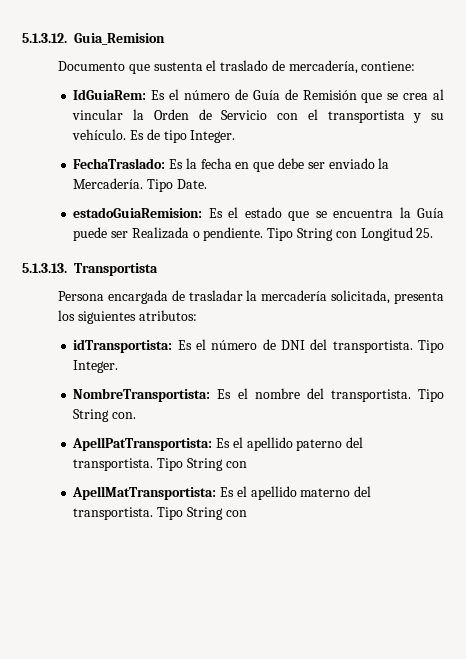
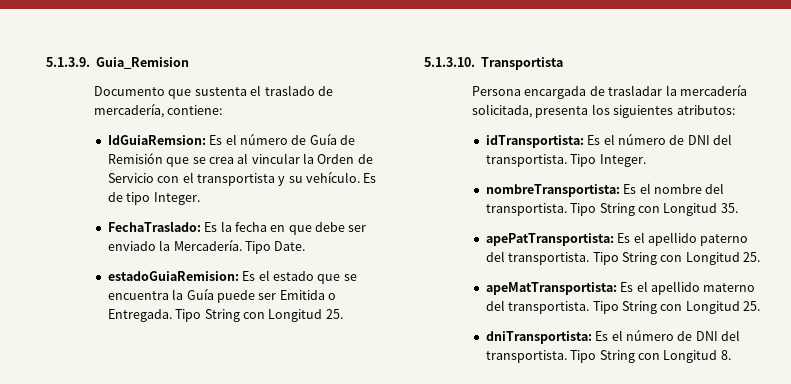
- 5.1.3.12. Guia_Remision
+ 5.1.3.9. Guia_Remision
- IdGuiaRem: Es el número de Guía de Remisión que se crea al vincular la Orden de Servicio con el transportista y su vehículo.
+ IdGuiaRemsion: Es el número de Guía de Remisión que se crea al vincular la Orden de Servicio con el transportista y su vehículo.
- estadoGuiaRemision: Es el estado que se encuentra la Guía puede ser Realizada o pendiente. Tipo String con Longitud 25.
- 5.1.3.13. Transportista
+ estadoGuiaRemision: Es el estado que se encuentra la Guía puede ser Emitida o Entregada. Tipo String con Longitud 25.
+ 5.1.3.10. Transportista
- NombreTransportista: Es el nombre del transportista.
+ nombreTransportista: Es el nombre del transportista.
- Tipo String con.
- ApellPatTransportista: Es el apellido paterno del transportista. Tipo String con
- ApellMatTransportista: Es el apellido materno del transportista. Tipo String con
+ Tipo String con Longitud 35.
+ apePatTransportista: Es el apellido paterno del transportista. Tipo String con Longitud 25.
+ apeMatTransportista: Es el apellido materno del transportista. Tipo String con Longitud 25.
+ dniTransportista: Es el número de DNI del transportista. Tipo String con Longitud 8.

